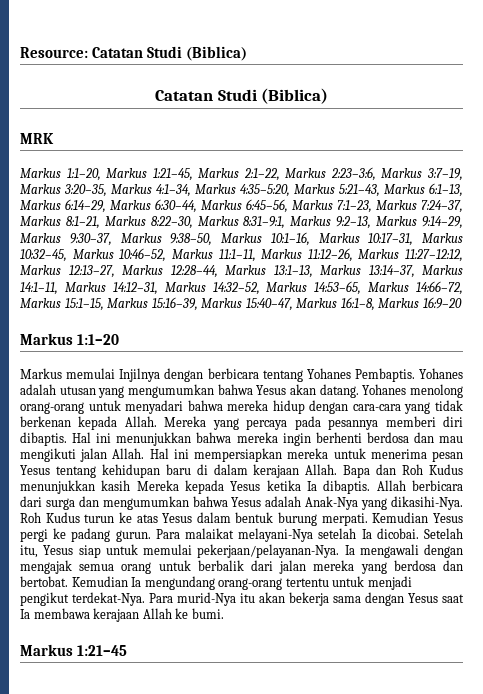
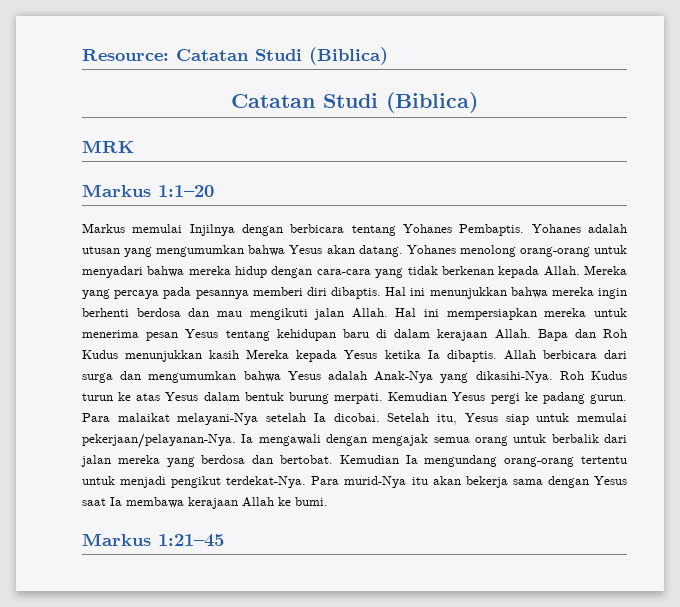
- Markus 1:1–20, Markus 1:21–45, Markus 2:1–22, Markus 2:23–3:6, Markus 3:7–19, Markus 3:20–35, Markus 4:1–34, Markus 4:35–5:20, Markus 5:21–43, Markus 6:1–13, Markus 6:14–29, Markus 6:30–44, Markus 6:45–56, Markus 7:1–23, Markus 7:24–37, Markus 8:1–21, Markus 8:22–30, Markus 8:31–9:1, Markus 9:2–13, Markus 9:14–29, Markus 9:30–37, Markus 9:38–50, Markus 10:1–16, Markus 10:17–31, Markus 10:32–45, Markus 10:46–52, Markus 11:1–11, Markus 11:12–26, Markus 11:27–12:12, Markus 12:13–27, Markus 12:28–44, Markus 13:1–13, Markus 13:14–37, Markus 14:1–11, Markus 14:12–31, Markus 14:32–52, Markus 14:53–65, Markus 14:66–72, Markus 15:1–15, Markus 15:16–39, Markus 15:40–47, Markus 16:1–8, Markus 16:9–20

